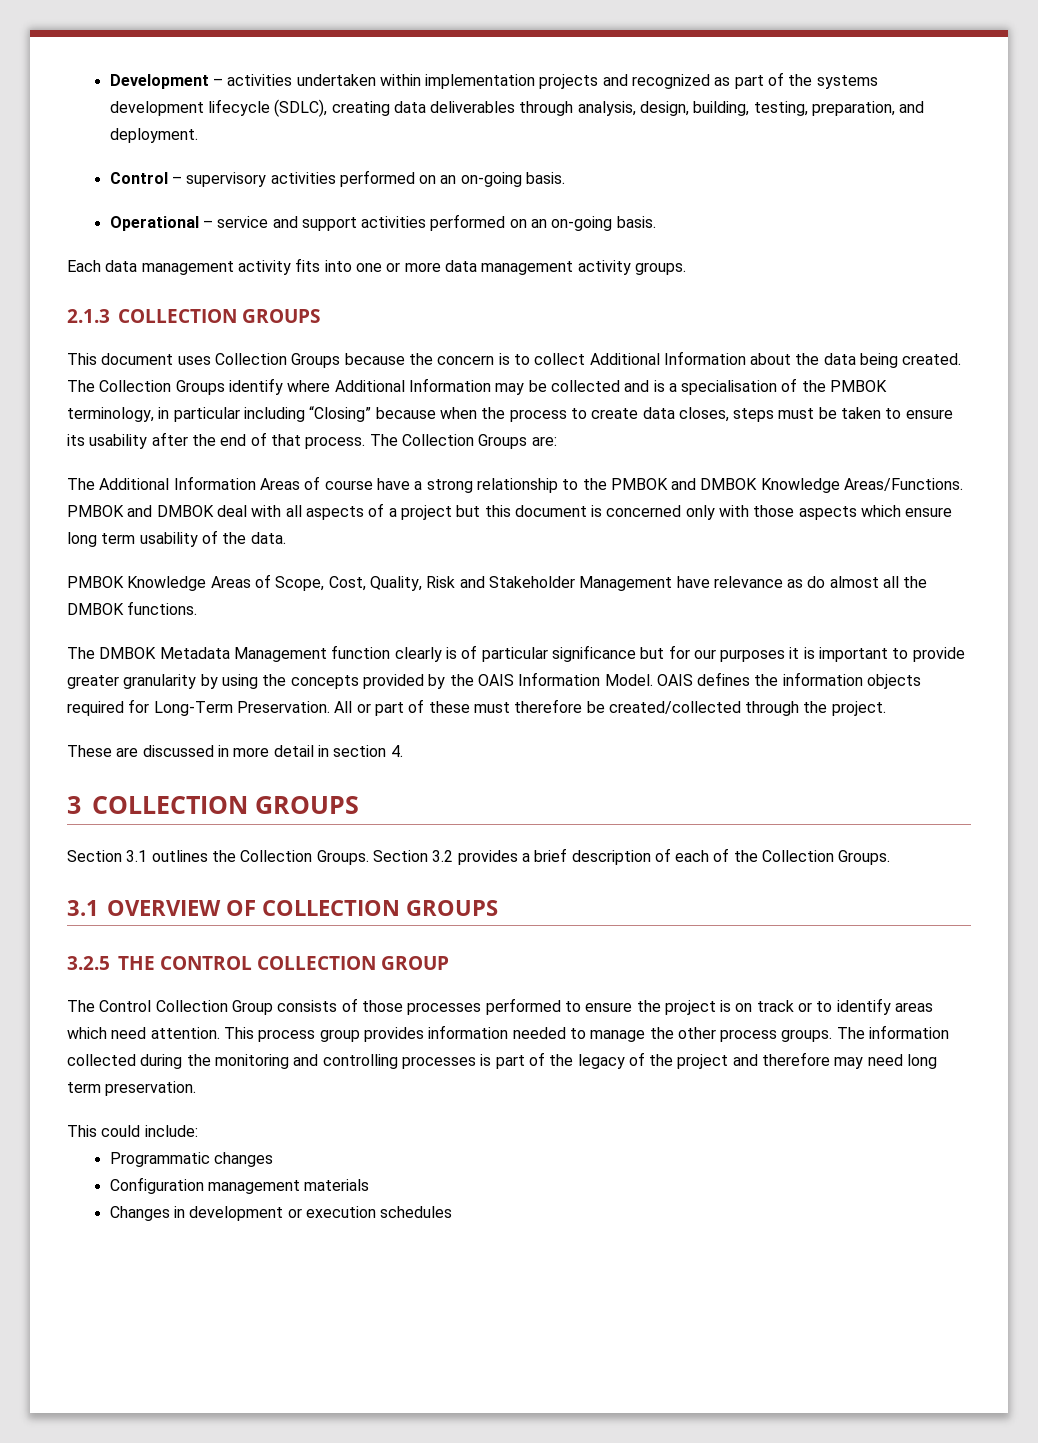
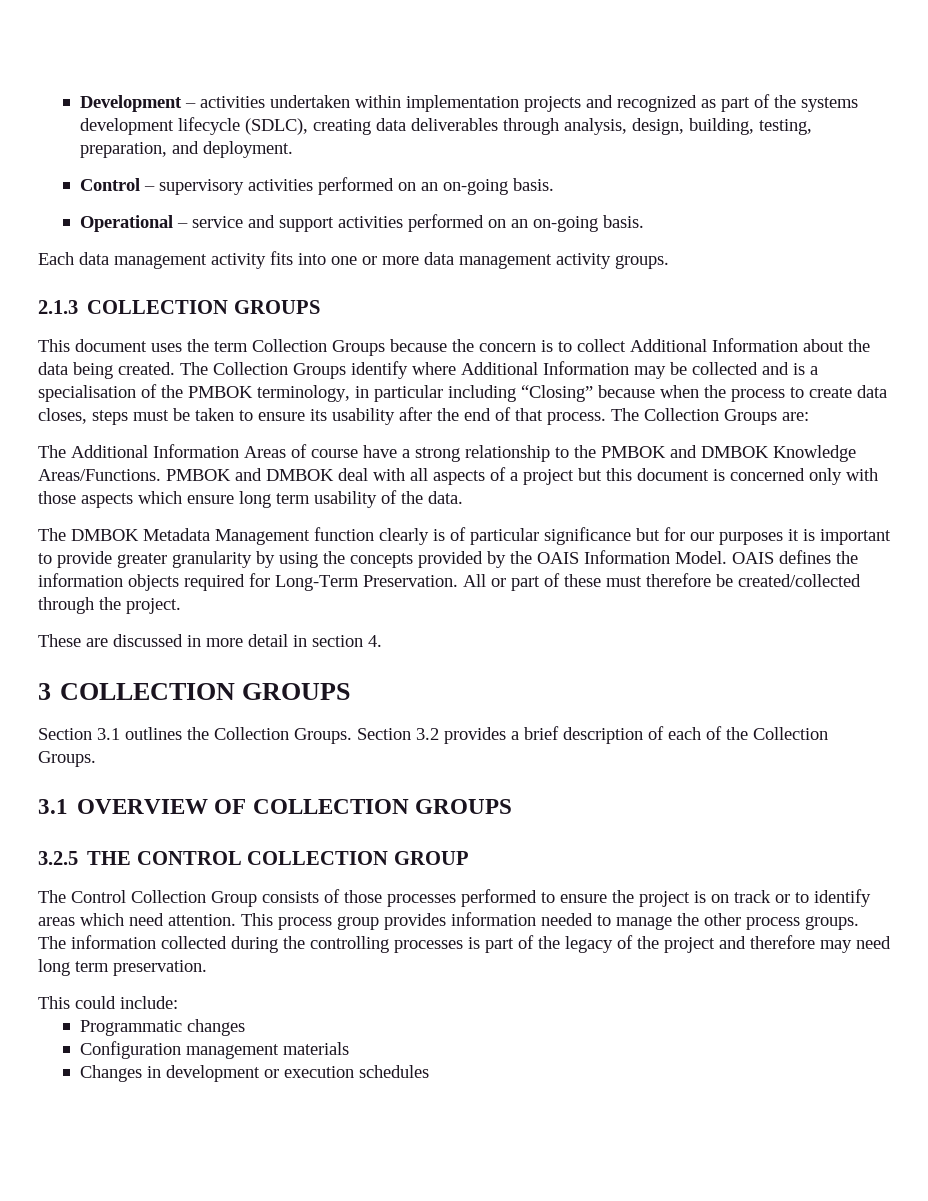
- This document uses Collection Groups because the concern is to collect Additional Information about the data being created.
+ This document uses the term Collection Groups because the concern is to collect Additional Information about the data being created.
- PMBOK Knowledge Areas of Scope, Cost, Quality, Risk and Stakeholder Management have relevance as do almost all the DMBOK functions.
- The information collected during the monitoring and controlling processes is part of the legacy of the project and therefore may need long term preservation.
+ The information collected during the controlling processes is part of the legacy of the project and therefore may need long term preservation.

